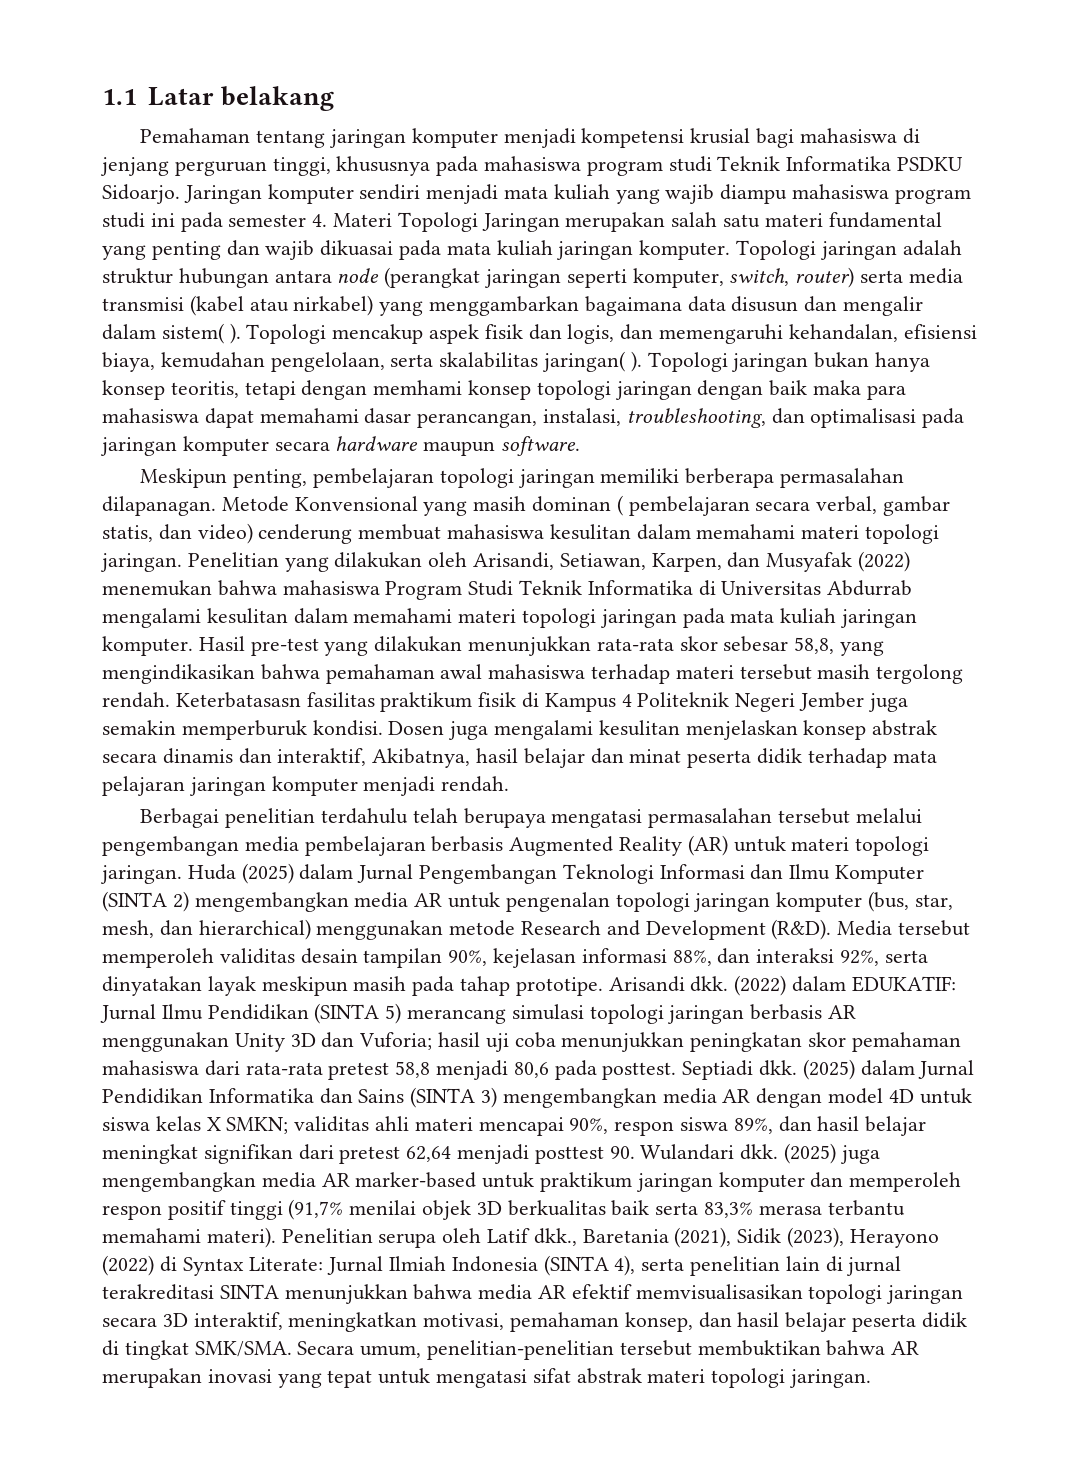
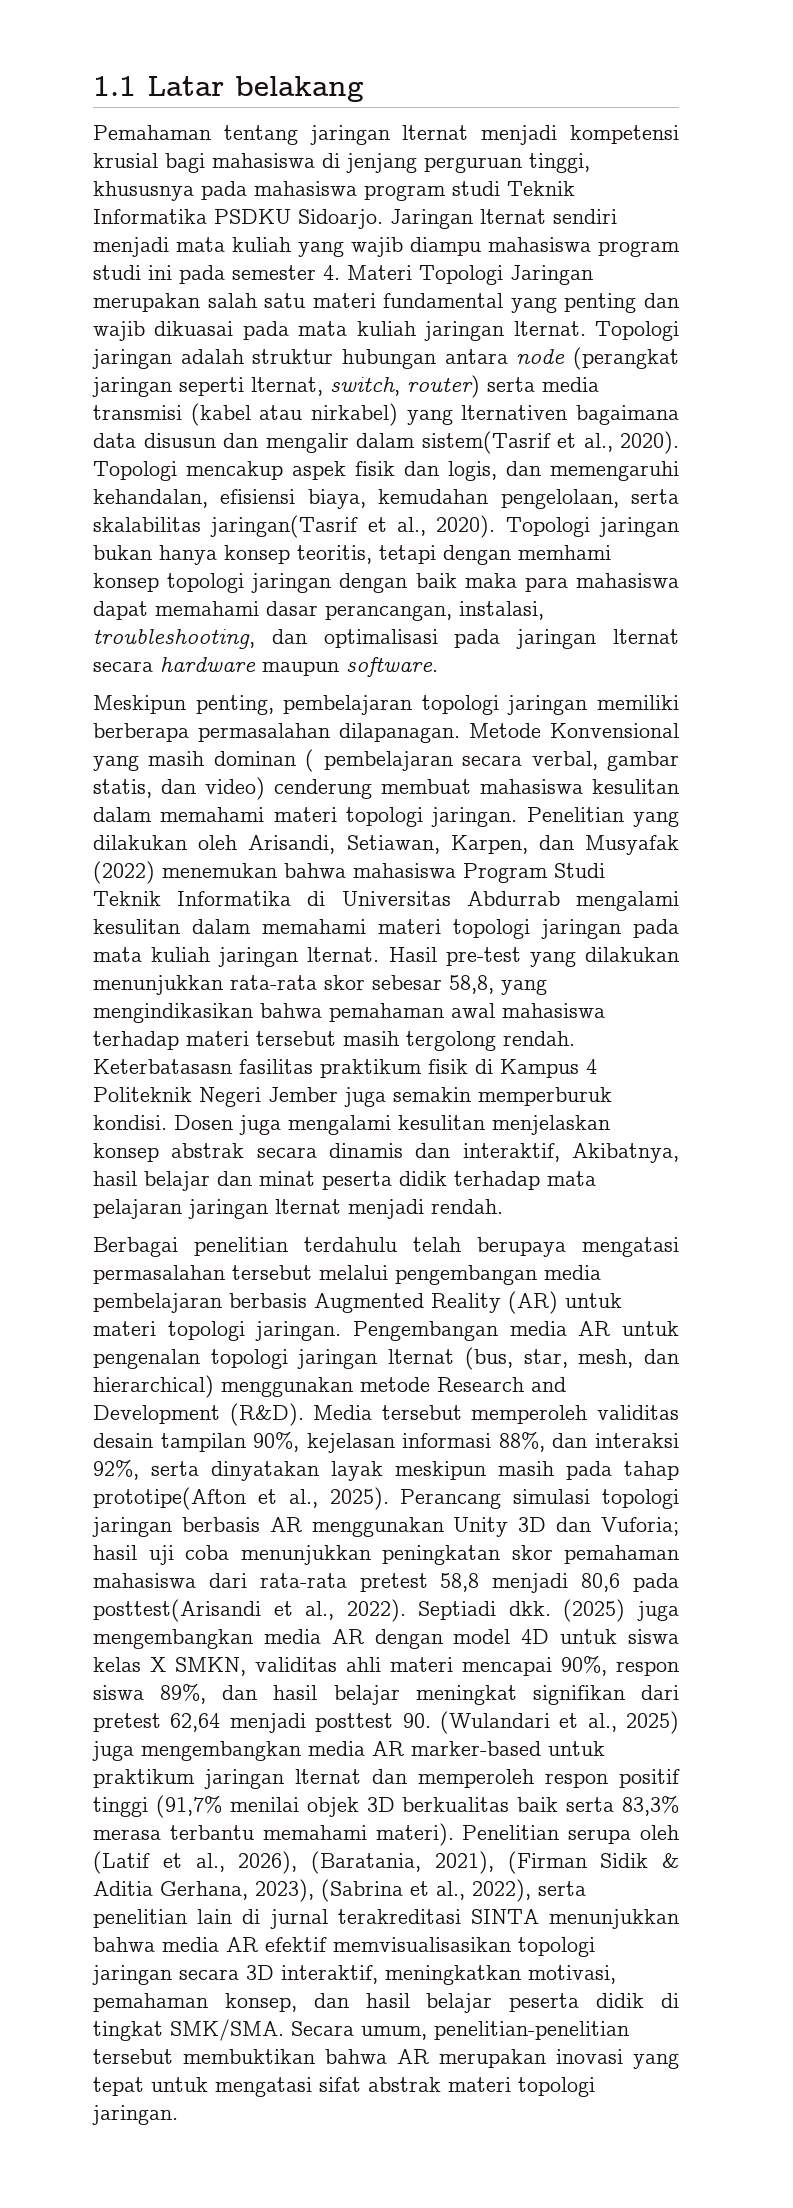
- Pemahaman tentang jaringan komputer menjadi kompetensi krusial bagi mahasiswa di jenjang perguruan tinggi, khususnya pada mahasiswa program studi Teknik Informatika PSDKU Sidoarjo.
+ Pemahaman tentang jaringan lternat menjadi kompetensi krusial bagi mahasiswa di jenjang perguruan tinggi, khususnya pada mahasiswa program studi Teknik Informatika PSDKU Sidoarjo.
- Jaringan komputer sendiri menjadi mata kuliah yang wajib diampu mahasiswa program studi ini pada semester 4. Materi Topologi Jaringan merupakan salah satu materi fundamental yang penting dan wajib dikuasai pada mata kuliah jaringan komputer.
+ Jaringan lternat sendiri menjadi mata kuliah yang wajib diampu mahasiswa program studi ini pada semester 4. Materi Topologi Jaringan merupakan salah satu materi fundamental yang penting dan wajib dikuasai pada mata kuliah jaringan lternat.
- Topologi jaringan adalah struktur hubungan antara node (perangkat jaringan seperti komputer, switch, router) serta media transmisi (kabel atau nirkabel) yang menggambarkan bagaimana data disusun dan mengalir dalam sistem( ).
+ Topologi jaringan adalah struktur hubungan antara node (perangkat jaringan seperti lternat, switch, router) serta media transmisi (kabel atau nirkabel) yang lternativen bagaimana data disusun dan mengalir dalam sistem(Tasrif et al., 2020).
- Topologi mencakup aspek fisik dan logis, dan memengaruhi kehandalan, efisiensi biaya, kemudahan pengelolaan, serta skalabilitas jaringan( ).
+ Topologi mencakup aspek fisik dan logis, dan memengaruhi kehandalan, efisiensi biaya, kemudahan pengelolaan, serta skalabilitas jaringan(Tasrif et al., 2020).
- Topologi jaringan bukan hanya konsep teoritis, tetapi dengan memhami konsep topologi jaringan dengan baik maka para mahasiswa dapat memahami dasar perancangan, instalasi, troubleshooting, dan optimalisasi pada jaringan komputer secara hardware maupun software.
+ Topologi jaringan bukan hanya konsep teoritis, tetapi dengan memhami konsep topologi jaringan dengan baik maka para mahasiswa dapat memahami dasar perancangan, instalasi, troubleshooting, dan optimalisasi pada jaringan lternat secara hardware maupun software.
- Penelitian yang dilakukan oleh Arisandi, Setiawan, Karpen, dan Musyafak (2022) menemukan bahwa mahasiswa Program Studi Teknik Informatika di Universitas Abdurrab mengalami kesulitan dalam memahami materi topologi jaringan pada mata kuliah jaringan komputer.
+ Penelitian yang dilakukan oleh Arisandi, Setiawan, Karpen, dan Musyafak (2022) menemukan bahwa mahasiswa Program Studi Teknik Informatika di Universitas Abdurrab mengalami kesulitan dalam memahami materi topologi jaringan pada mata kuliah jaringan lternat.
- Dosen juga mengalami kesulitan menjelaskan konsep abstrak secara dinamis dan interaktif, Akibatnya, hasil belajar dan minat peserta didik terhadap mata pelajaran jaringan komputer menjadi rendah.
+ Dosen juga mengalami kesulitan menjelaskan konsep abstrak secara dinamis dan interaktif, Akibatnya, hasil belajar dan minat peserta didik terhadap mata pelajaran jaringan lternat menjadi rendah.
- Huda (2025) dalam Jurnal Pengembangan Teknologi Informasi dan Ilmu Komputer (SINTA 2) mengembangkan media AR untuk pengenalan topologi jaringan komputer (bus, star, mesh, dan hierarchical) menggunakan metode Research and Development (R&D).
+ Pengembangan media AR untuk pengenalan topologi jaringan lternat (bus, star, mesh, dan hierarchical) menggunakan metode Research and Development (R&D).
- Media tersebut memperoleh validitas desain tampilan 90%, kejelasan informasi 88%, dan interaksi 92%, serta dinyatakan layak meskipun masih pada tahap prototipe. Arisandi dkk. (2022) dalam EDUKATIF: Jurnal Ilmu Pendidikan (SINTA 5) merancang simulasi topologi jaringan berbasis AR menggunakan Unity 3D dan Vuforia;
+ Media tersebut memperoleh validitas desain tampilan 90%, kejelasan informasi 88%, dan interaksi 92%, serta dinyatakan layak meskipun masih pada tahap prototipe(Afton et al., 2025). Perancang simulasi topologi jaringan berbasis AR menggunakan Unity 3D dan Vuforia;
- hasil uji coba menunjukkan peningkatan skor pemahaman mahasiswa dari rata-rata pretest 58,8 menjadi 80,6 pada posttest. Septiadi dkk. (2025) dalam Jurnal Pendidikan Informatika dan Sains (SINTA 3) mengembangkan media AR dengan model 4D untuk siswa kelas X SMKN; validitas ahli materi mencapai 90%, respon siswa 89%, dan hasil belajar meningkat signifikan dari pretest 62,64 menjadi posttest 90. Wulandari dkk. (2025) juga mengembangkan media AR marker-based untuk praktikum jaringan komputer dan memperoleh respon positif tinggi (91,7% menilai objek 3D berkualitas baik serta 83,3% merasa terbantu memahami materi).
+ hasil uji coba menunjukkan peningkatan skor pemahaman mahasiswa dari rata-rata pretest 58,8 menjadi 80,6 pada posttest(Arisandi et al., 2022). Septiadi dkk. (2025) juga mengembangkan media AR dengan model 4D untuk siswa kelas X SMKN, validitas ahli materi mencapai 90%, respon siswa 89%, dan hasil belajar meningkat signifikan dari pretest 62,64 menjadi posttest 90. (Wulandari et al., 2025) juga mengembangkan media AR marker-based untuk praktikum jaringan lternat dan memperoleh respon positif tinggi (91,7% menilai objek 3D berkualitas baik serta 83,3% merasa terbantu memahami materi).
- Penelitian serupa oleh Latif dkk., Baretania (2021), Sidik (2023), Herayono (2022) di Syntax Literate: Jurnal Ilmiah Indonesia (SINTA 4), serta penelitian lain di jurnal terakreditasi SINTA menunjukkan bahwa media AR efektif memvisualisasikan topologi jaringan secara 3D interaktif, meningkatkan motivasi, pemahaman konsep, dan hasil belajar peserta didik di tingkat SMK/SMA.
+ Penelitian serupa oleh (Latif et al., 2026), (Baratania, 2021), (Firman Sidik & Aditia Gerhana, 2023), (Sabrina et al., 2022), serta penelitian lain di jurnal terakreditasi SINTA menunjukkan bahwa media AR efektif memvisualisasikan topologi jaringan secara 3D interaktif, meningkatkan motivasi, pemahaman konsep, dan hasil belajar peserta didik di tingkat SMK/SMA.

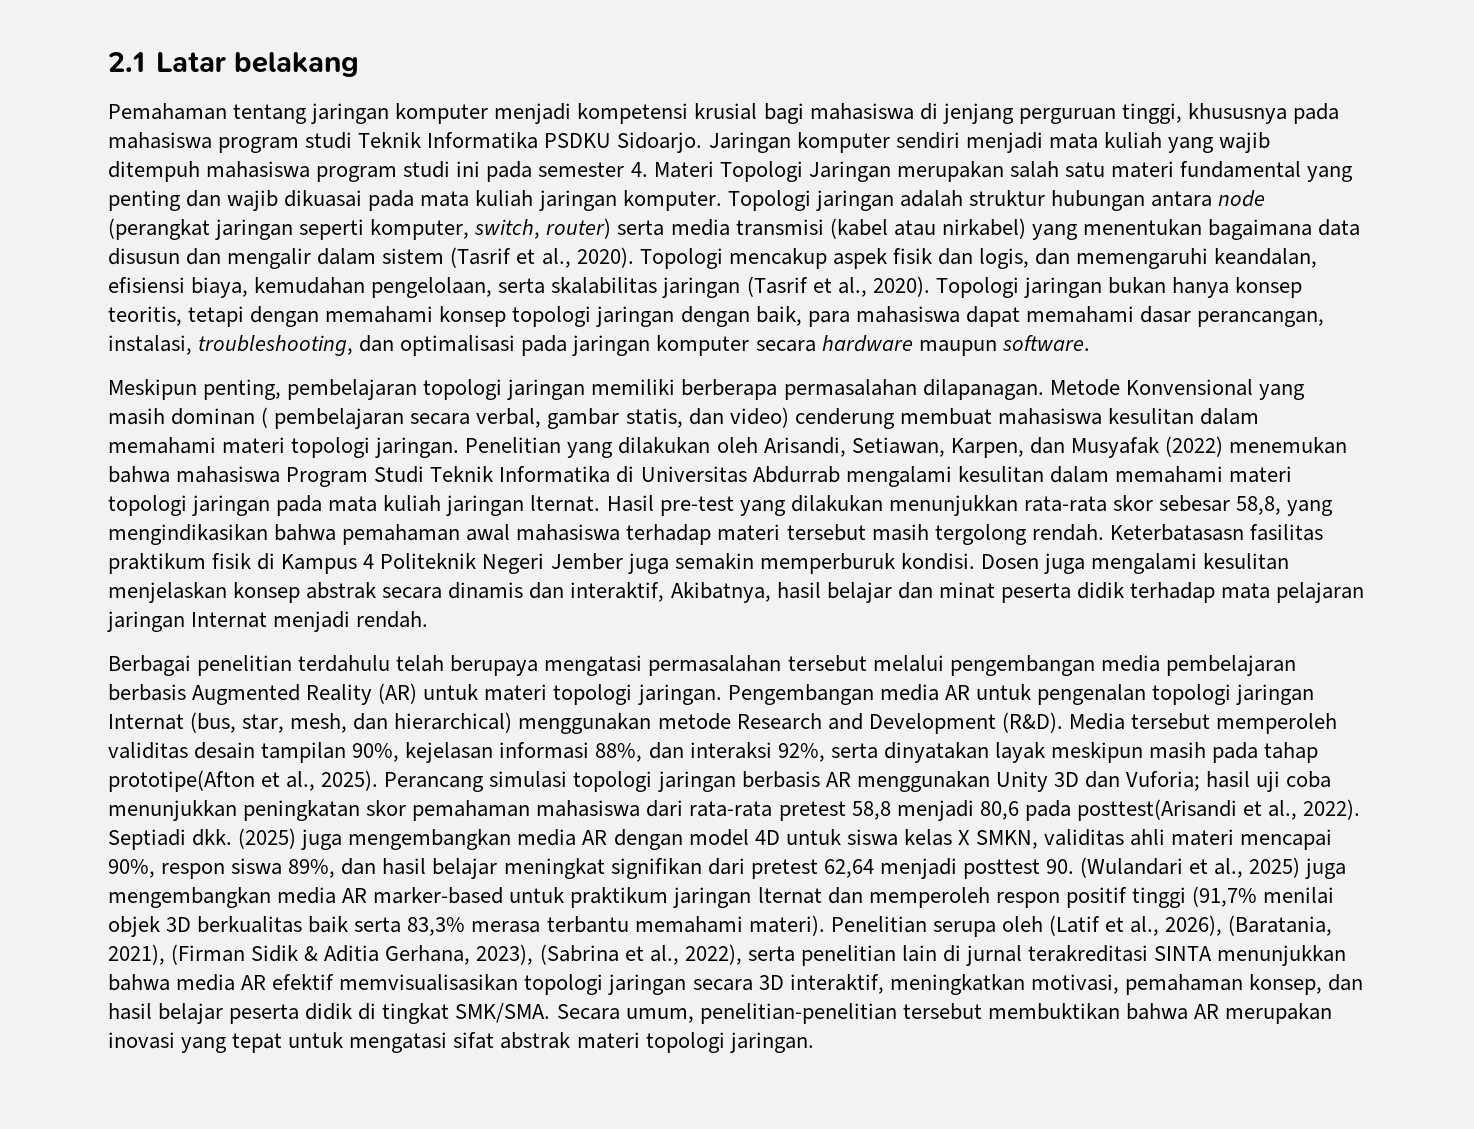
- 1.1 Latar belakang
+ 2.1 Latar belakang
- Pemahaman tentang jaringan lternat menjadi kompetensi krusial bagi mahasiswa di jenjang perguruan tinggi, khususnya pada mahasiswa program studi Teknik Informatika PSDKU Sidoarjo.
+ Pemahaman tentang jaringan komputer menjadi kompetensi krusial bagi mahasiswa di jenjang perguruan tinggi, khususnya pada mahasiswa program studi Teknik Informatika PSDKU Sidoarjo.
- Jaringan lternat sendiri menjadi mata kuliah yang wajib diampu mahasiswa program studi ini pada semester 4. Materi Topologi Jaringan merupakan salah satu materi fundamental yang penting dan wajib dikuasai pada mata kuliah jaringan lternat.
+ Jaringan komputer sendiri menjadi mata kuliah yang wajib ditempuh mahasiswa program studi ini pada semester 4. Materi Topologi Jaringan merupakan salah satu materi fundamental yang penting dan wajib dikuasai pada mata kuliah jaringan komputer.
- Topologi jaringan adalah struktur hubungan antara node (perangkat jaringan seperti lternat, switch, router) serta media transmisi (kabel atau nirkabel) yang lternativen bagaimana data disusun dan mengalir dalam sistem(Tasrif et al., 2020).
+ Topologi jaringan adalah struktur hubungan antara node (perangkat jaringan seperti komputer, switch, router) serta media transmisi (kabel atau nirkabel) yang menentukan bagaimana data disusun dan mengalir dalam sistem (Tasrif et al., 2020).
- Topologi mencakup aspek fisik dan logis, dan memengaruhi kehandalan, efisiensi biaya, kemudahan pengelolaan, serta skalabilitas jaringan(Tasrif et al., 2020).
+ Topologi mencakup aspek fisik dan logis, dan memengaruhi keandalan, efisiensi biaya, kemudahan pengelolaan, serta skalabilitas jaringan (Tasrif et al., 2020).
- Topologi jaringan bukan hanya konsep teoritis, tetapi dengan memhami konsep topologi jaringan dengan baik maka para mahasiswa dapat memahami dasar perancangan, instalasi, troubleshooting, dan optimalisasi pada jaringan lternat secara hardware maupun software.
+ Topologi jaringan bukan hanya konsep teoritis, tetapi dengan memahami konsep topologi jaringan dengan baik, para mahasiswa dapat memahami dasar perancangan, instalasi, troubleshooting, dan optimalisasi pada jaringan komputer secara hardware maupun software.
- Dosen juga mengalami kesulitan menjelaskan konsep abstrak secara dinamis dan interaktif, Akibatnya, hasil belajar dan minat peserta didik terhadap mata pelajaran jaringan lternat menjadi rendah.
+ Dosen juga mengalami kesulitan menjelaskan konsep abstrak secara dinamis dan interaktif, Akibatnya, hasil belajar dan minat peserta didik terhadap mata pelajaran jaringan Internat menjadi rendah.
- Pengembangan media AR untuk pengenalan topologi jaringan lternat (bus, star, mesh, dan hierarchical) menggunakan metode Research and Development (R&D).
+ Pengembangan media AR untuk pengenalan topologi jaringan Internat (bus, star, mesh, dan hierarchical) menggunakan metode Research and Development (R&D).

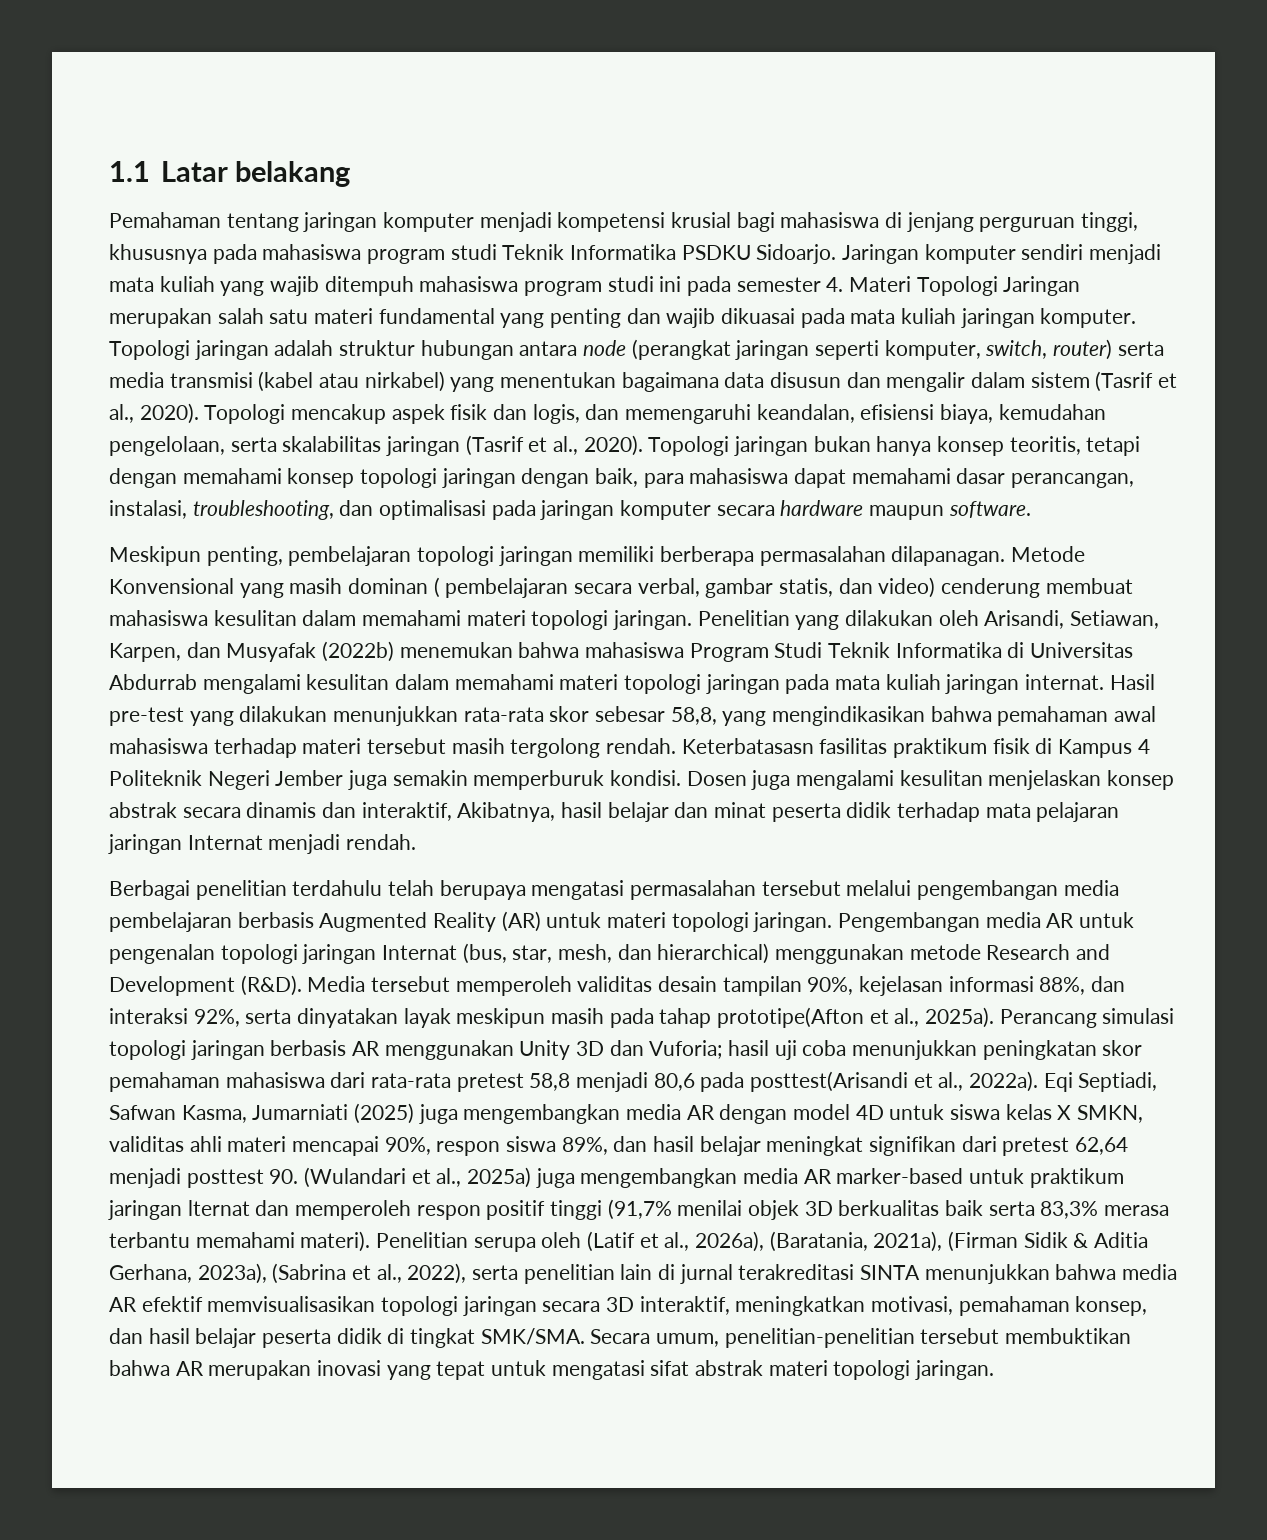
- 2.1 Latar belakang
+ 1.1 Latar belakang
- Penelitian yang dilakukan oleh Arisandi, Setiawan, Karpen, dan Musyafak (2022) menemukan bahwa mahasiswa Program Studi Teknik Informatika di Universitas Abdurrab mengalami kesulitan dalam memahami materi topologi jaringan pada mata kuliah jaringan lternat.
+ Penelitian yang dilakukan oleh Arisandi, Setiawan, Karpen, dan Musyafak (2022b) menemukan bahwa mahasiswa Program Studi Teknik Informatika di Universitas Abdurrab mengalami kesulitan dalam memahami materi topologi jaringan pada mata kuliah jaringan internat.
- Media tersebut memperoleh validitas desain tampilan 90%, kejelasan informasi 88%, dan interaksi 92%, serta dinyatakan layak meskipun masih pada tahap prototipe(Afton et al., 2025).
+ Media tersebut memperoleh validitas desain tampilan 90%, kejelasan informasi 88%, dan interaksi 92%, serta dinyatakan layak meskipun masih pada tahap prototipe(Afton et al., 2025a).
- hasil uji coba menunjukkan peningkatan skor pemahaman mahasiswa dari rata-rata pretest 58,8 menjadi 80,6 pada posttest(Arisandi et al., 2022). Septiadi dkk. (2025) juga mengembangkan media AR dengan model 4D untuk siswa kelas X SMKN, validitas ahli materi mencapai 90%, respon siswa 89%, dan hasil belajar meningkat signifikan dari pretest 62,64 menjadi posttest 90. (Wulandari et al., 2025) juga mengembangkan media AR marker-based untuk praktikum jaringan lternat dan memperoleh respon positif tinggi (91,7% menilai objek 3D berkualitas baik serta 83,3% merasa terbantu memahami materi).
+ hasil uji coba menunjukkan peningkatan skor pemahaman mahasiswa dari rata-rata pretest 58,8 menjadi 80,6 pada posttest(Arisandi et al., 2022a). Eqi Septiadi, Safwan Kasma, Jumarniati (2025) juga mengembangkan media AR dengan model 4D untuk siswa kelas X SMKN, validitas ahli materi mencapai 90%, respon siswa 89%, dan hasil belajar meningkat signifikan dari pretest 62,64 menjadi posttest 90. (Wulandari et al., 2025a) juga mengembangkan media AR marker-based untuk praktikum jaringan lternat dan memperoleh respon positif tinggi (91,7% menilai objek 3D berkualitas baik serta 83,3% merasa terbantu memahami materi).
- Penelitian serupa oleh (Latif et al., 2026), (Baratania, 2021), (Firman Sidik & Aditia Gerhana, 2023), (Sabrina et al., 2022), serta penelitian lain di jurnal terakreditasi SINTA menunjukkan bahwa media AR efektif memvisualisasikan topologi jaringan secara 3D interaktif, meningkatkan motivasi, pemahaman konsep, dan hasil belajar peserta didik di tingkat SMK/SMA.
+ Penelitian serupa oleh (Latif et al., 2026a), (Baratania, 2021a), (Firman Sidik & Aditia Gerhana, 2023a), (Sabrina et al., 2022), serta penelitian lain di jurnal terakreditasi SINTA menunjukkan bahwa media AR efektif memvisualisasikan topologi jaringan secara 3D interaktif, meningkatkan motivasi, pemahaman konsep, dan hasil belajar peserta didik di tingkat SMK/SMA.

